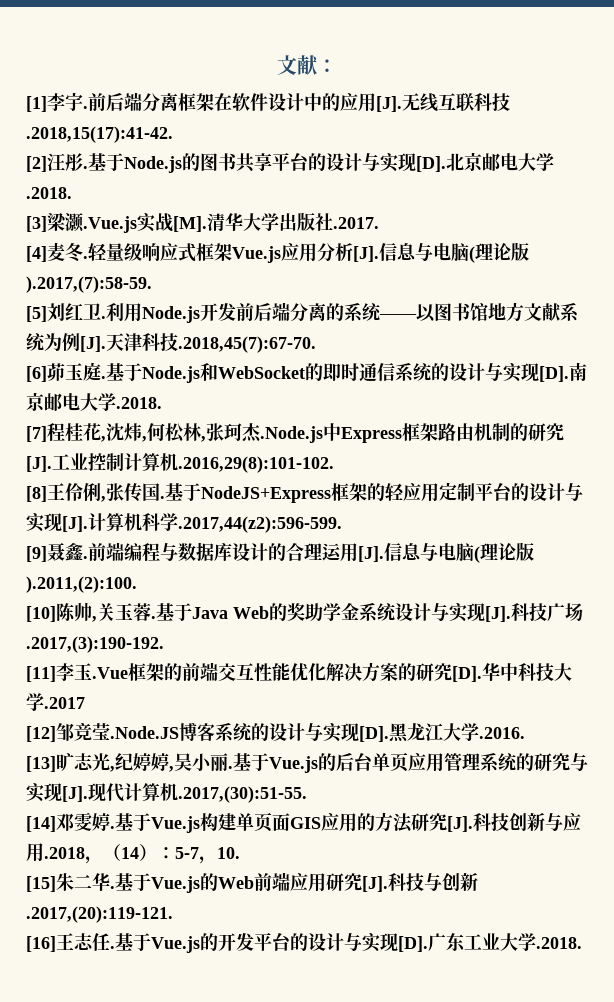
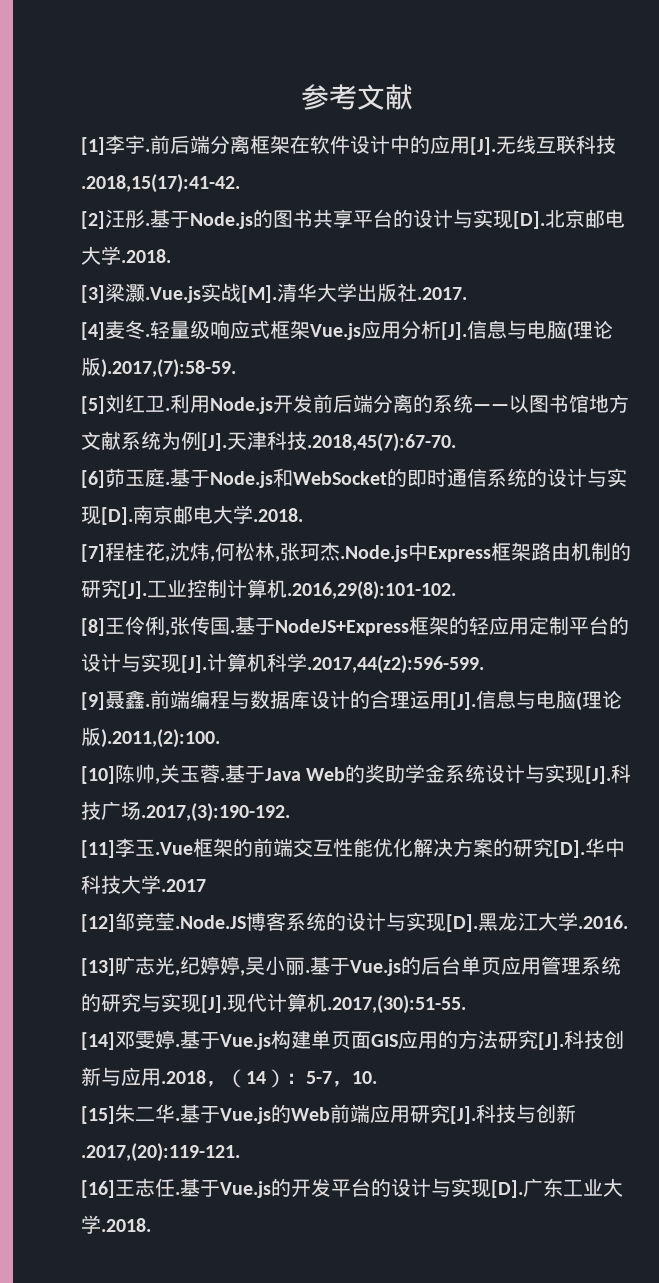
- 文献：
+ 参考文献

